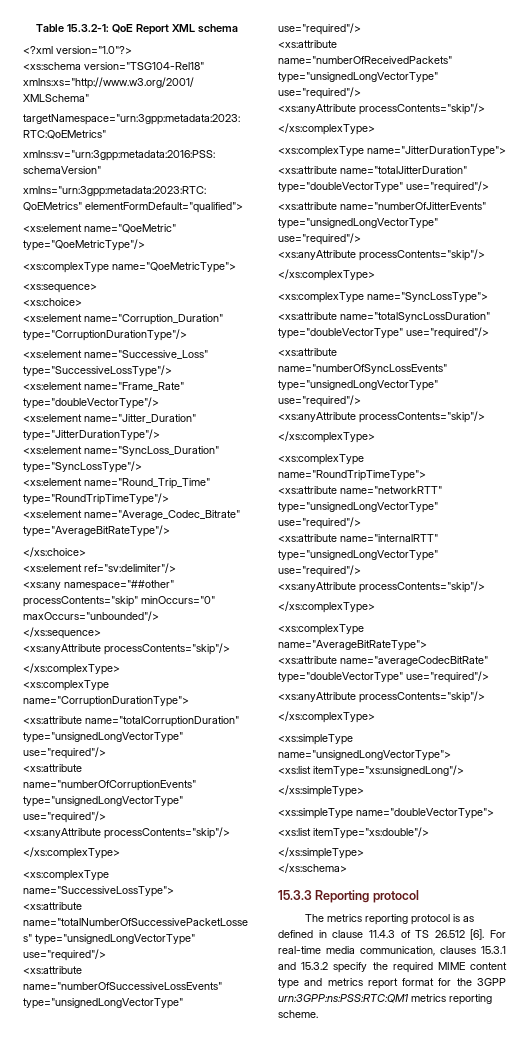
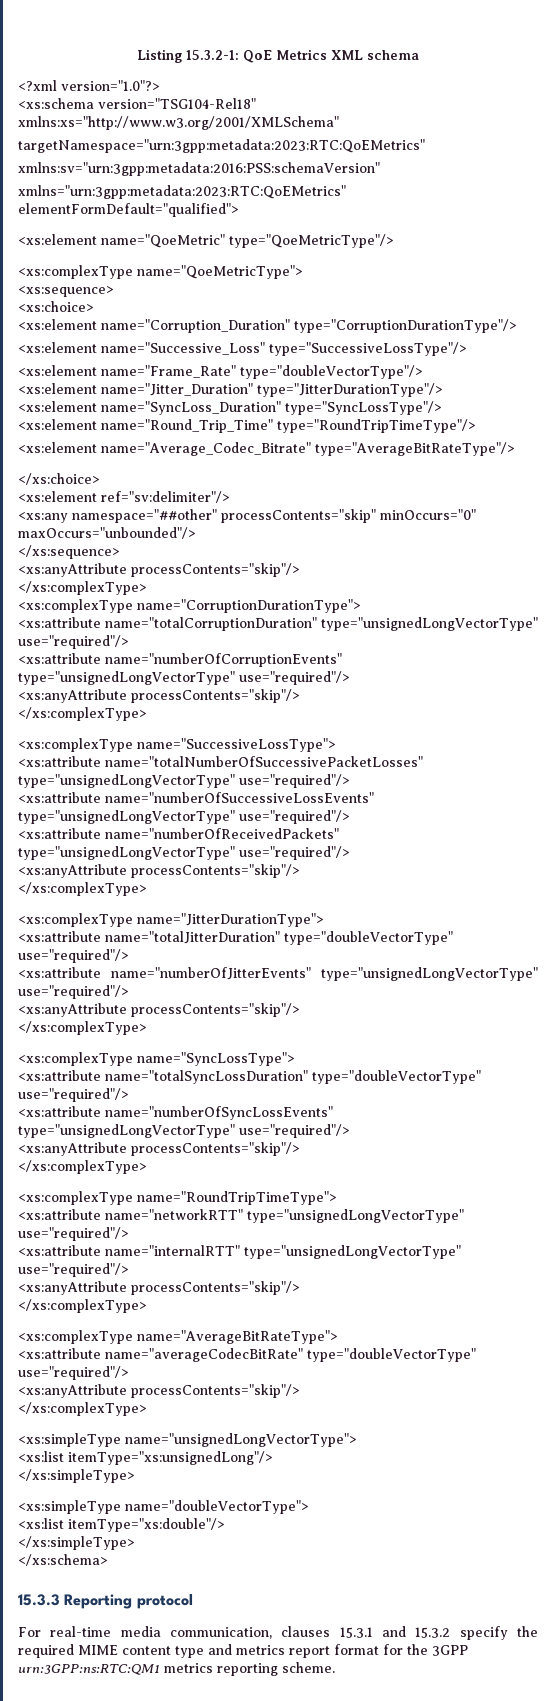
- Table 15.3.2-1: QoE Report XML schema
+ Listing 15.3.2-1: QoE Metrics XML schema
- The metrics reporting protocol is as defined in clause 11.4.3 of TS 26.512 [6]. For real-time media communication, clauses 15.3.1 and 15.3.2 specify the required MIME content type and metrics report format for the 3GPP urn:3GPP:ns:PSS:RTC:QM1 metrics reporting scheme.
+ For real-time media communication, clauses 15.3.1 and 15.3.2 specify the required MIME content type and metrics report format for the 3GPP urn:3GPP:ns:RTC:QM1 metrics reporting scheme.

